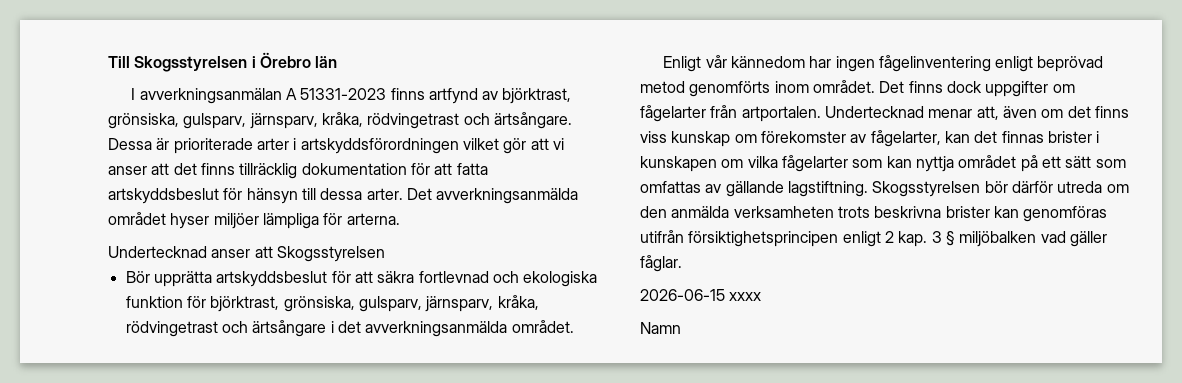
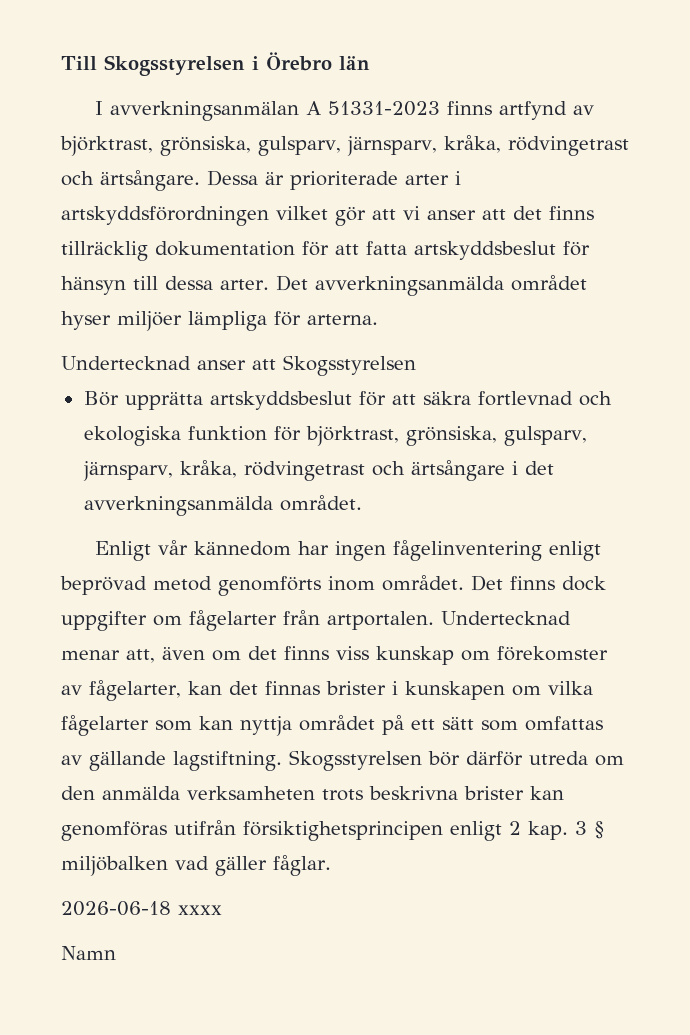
- 2026-06-15 xxxx
+ 2026-06-18 xxxx

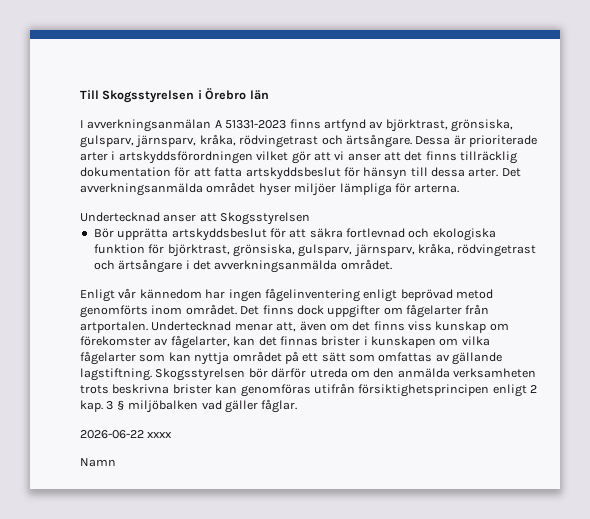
- 2026-06-18 xxxx
+ 2026-06-22 xxxx

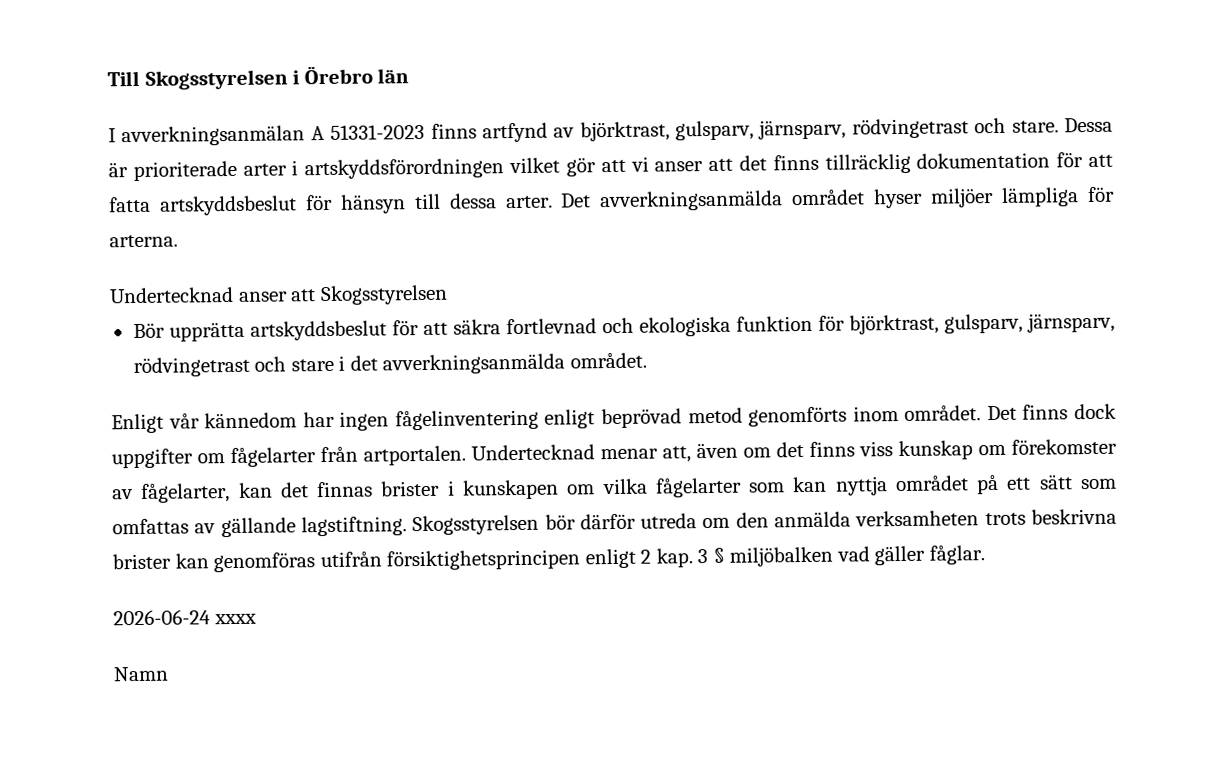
- I avverkningsanmälan A 51331-2023 finns artfynd av björktrast, grönsiska, gulsparv, järnsparv, kråka, rödvingetrast och ärtsångare.
+ I avverkningsanmälan A 51331-2023 finns artfynd av björktrast, gulsparv, järnsparv, rödvingetrast och stare.
- Bör upprätta artskyddsbeslut för att säkra fortlevnad och ekologiska funktion för björktrast, grönsiska, gulsparv, järnsparv, kråka, rödvingetrast och ärtsångare i det avverkningsanmälda området.
+ Bör upprätta artskyddsbeslut för att säkra fortlevnad och ekologiska funktion för björktrast, gulsparv, järnsparv, rödvingetrast och stare i det avverkningsanmälda området.
- 2026-06-22 xxxx
+ 2026-06-24 xxxx

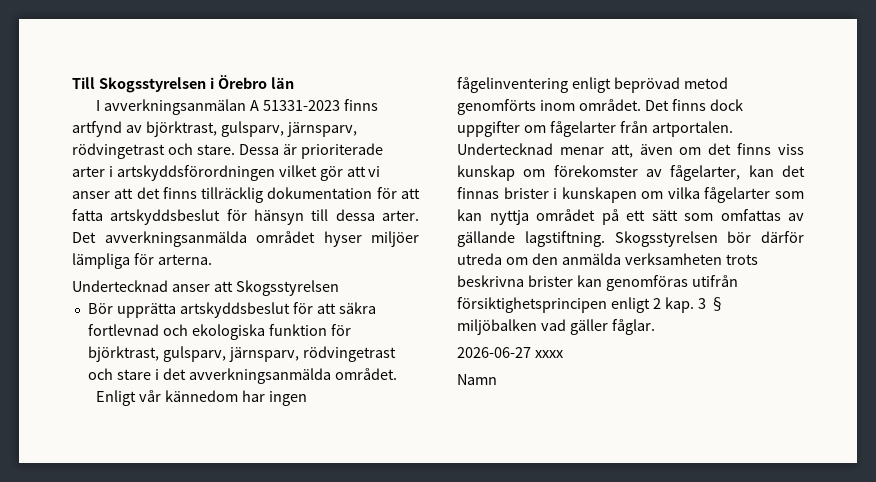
- 2026-06-24 xxxx
+ 2026-06-27 xxxx

